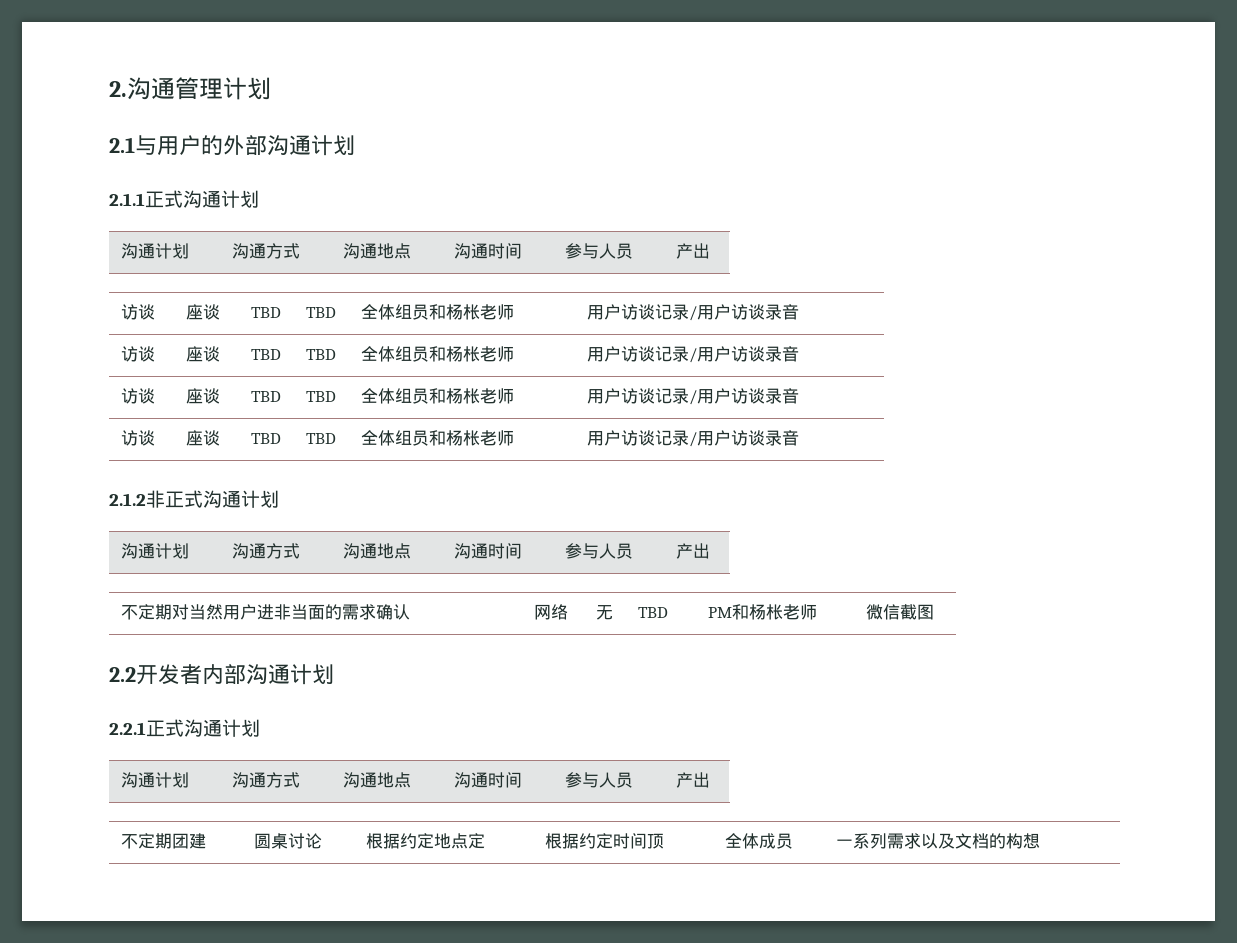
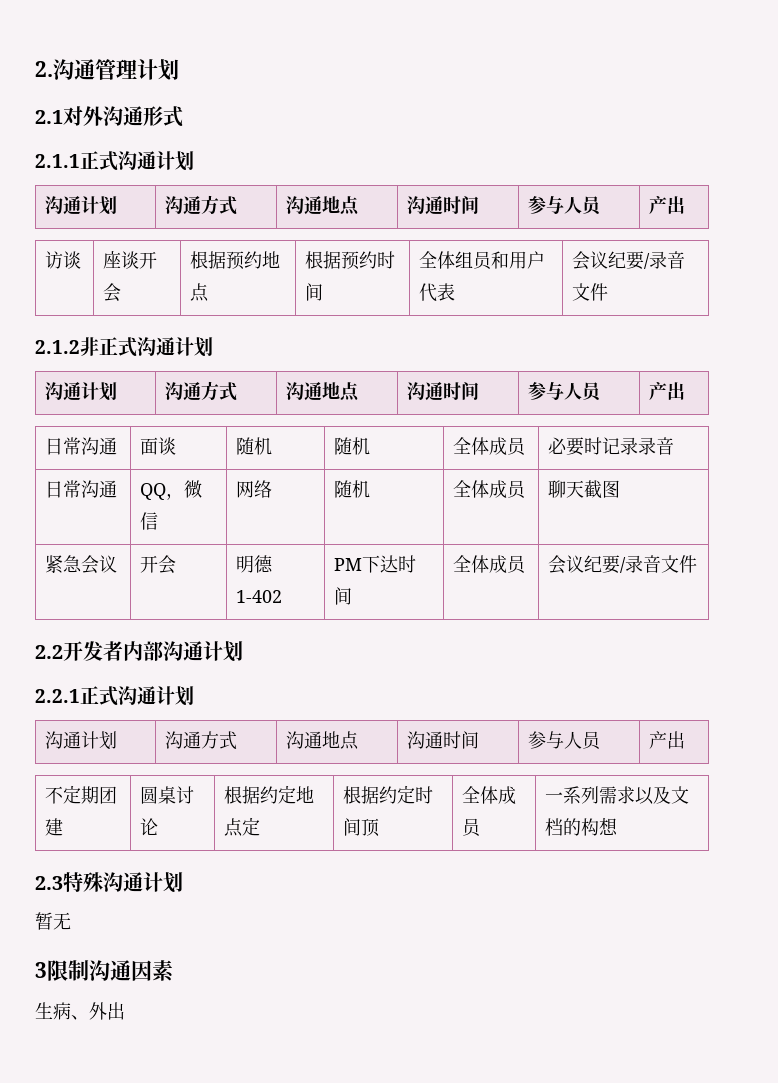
- 2.1与用户的外部沟通计划
+ 2.1对外沟通形式
  2.1.1正式沟通计划
  沟通计划 | 沟通方式 | 沟通地点 | 沟通时间 | 参与人员 | 产出
- 访谈 | 座谈 | TBD | TBD | 全体组员和杨枨老师 | 用户访谈记录/用户访谈录音
- 访谈 | 座谈 | TBD | TBD | 全体组员和杨枨老师 | 用户访谈记录/用户访谈录音
- 访谈 | 座谈 | TBD | TBD | 全体组员和杨枨老师 | 用户访谈记录/用户访谈录音
- 访谈 | 座谈 | TBD | TBD | 全体组员和杨枨老师 | 用户访谈记录/用户访谈录音
+ 访谈 | 座谈开会 | 根据预约地点 | 根据预约时间 | 全体组员和用户代表 | 会议纪要/录音文件
- 不定期对当然用户进非当面的需求确认 | 网络 | 无 | TBD | PM和杨枨老师 | 微信截图
+ 日常沟通 | 面谈 | 随机 | 随机 | 全体成员 | 必要时记录录音
+ 日常沟通 | QQ，微信 | 网络 | 随机 | 全体成员 | 聊天截图
+ 紧急会议 | 开会 | 明德1-402 | PM下达时间 | 全体成员 | 会议纪要/录音文件
+ 2.3特殊沟通计划
+ 暂无
+ 3限制沟通因素
+ 生病、外出

